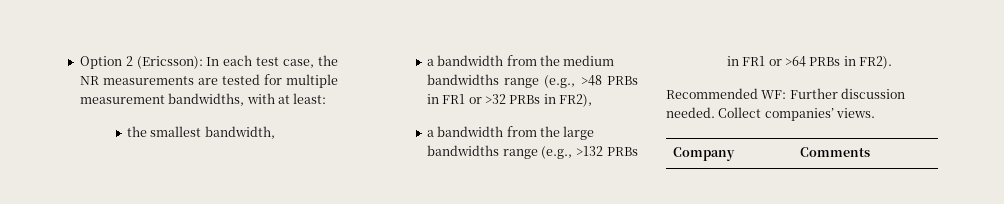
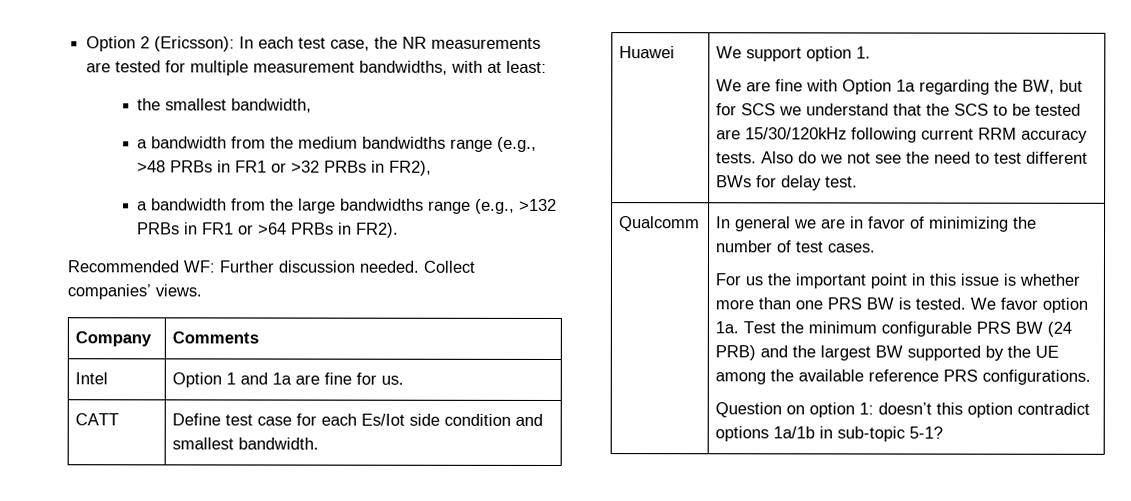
+ Intel | Option 1 and 1a are fine for us.
+ CATT | Define test case for each Es/Iot side condition and smallest bandwidth.
+ Huawei | We support option 1.
+ We are fine with Option 1a regarding the BW, but for SCS we understand that the SCS to be tested are 15/30/120kHz following current RRM accuracy tests. Also do we not see the need to test different BWs for delay test.
+ Qualcomm | In general we are in favor of minimizing the number of test cases.
+ For us the important point in this issue is whether more than one PRS BW is tested. We favor option 1a. Test the minimum configurable PRS BW (24 PRB) and the largest BW supported by the UE among the available reference PRS configurations.
+ Question on option 1: doesn’t this option contradict options 1a/1b in sub-topic 5-1?

